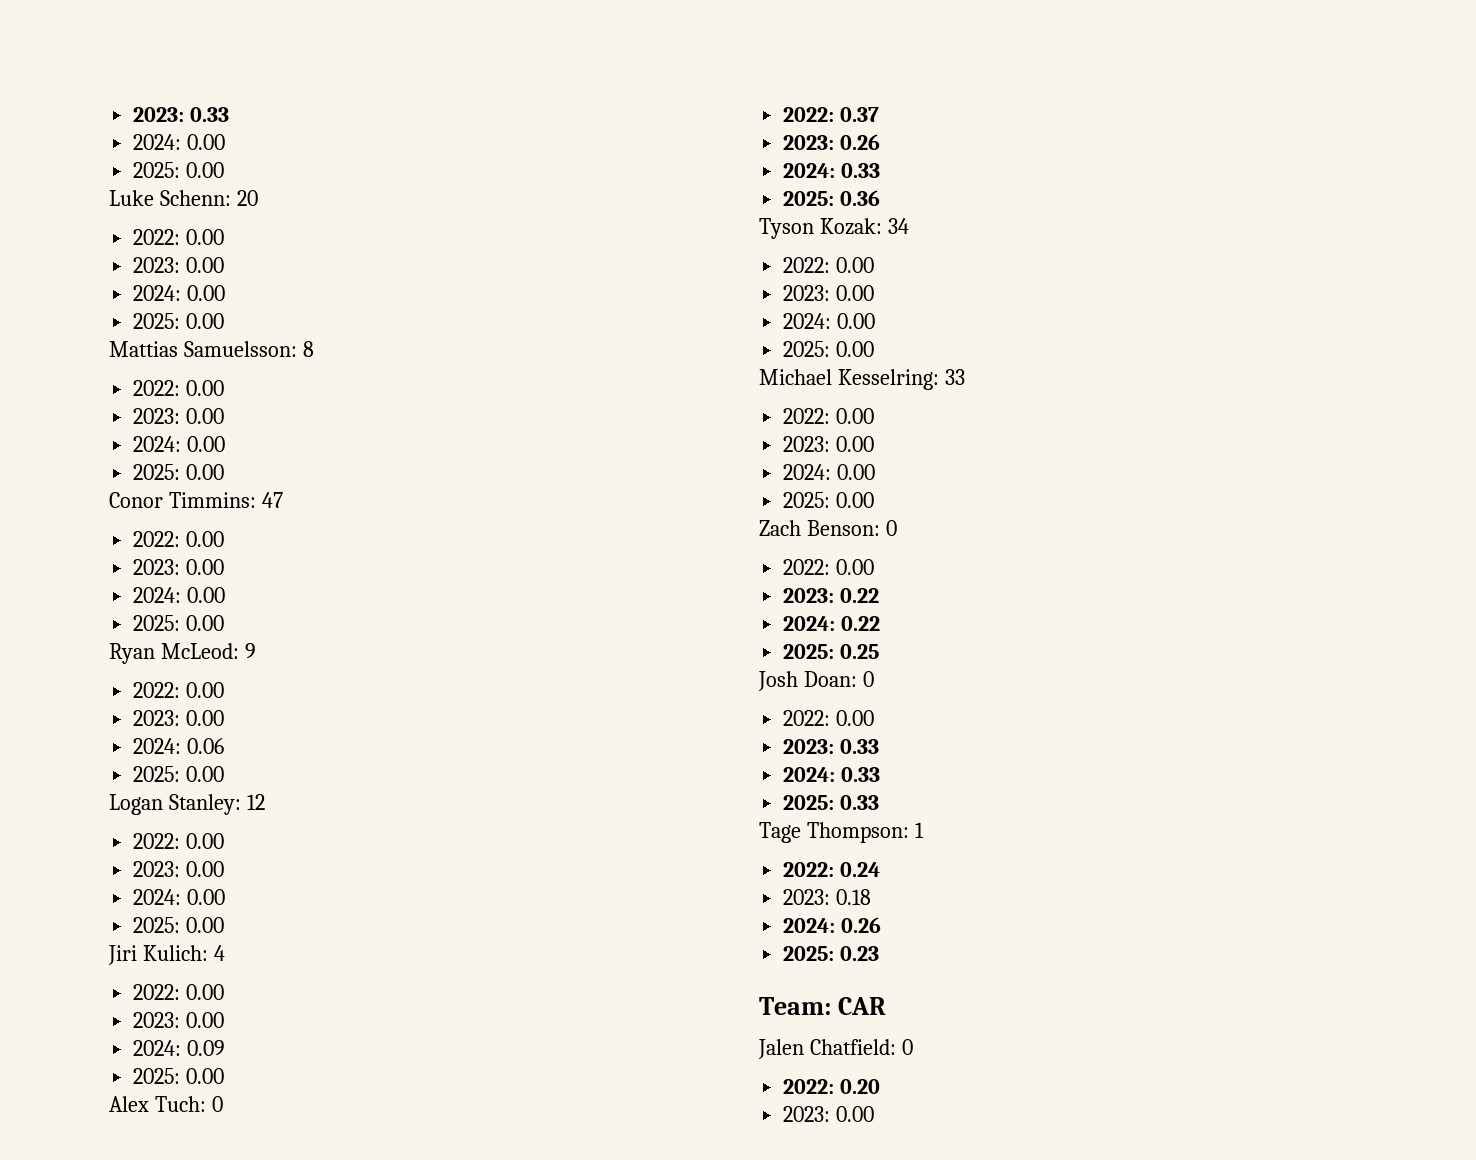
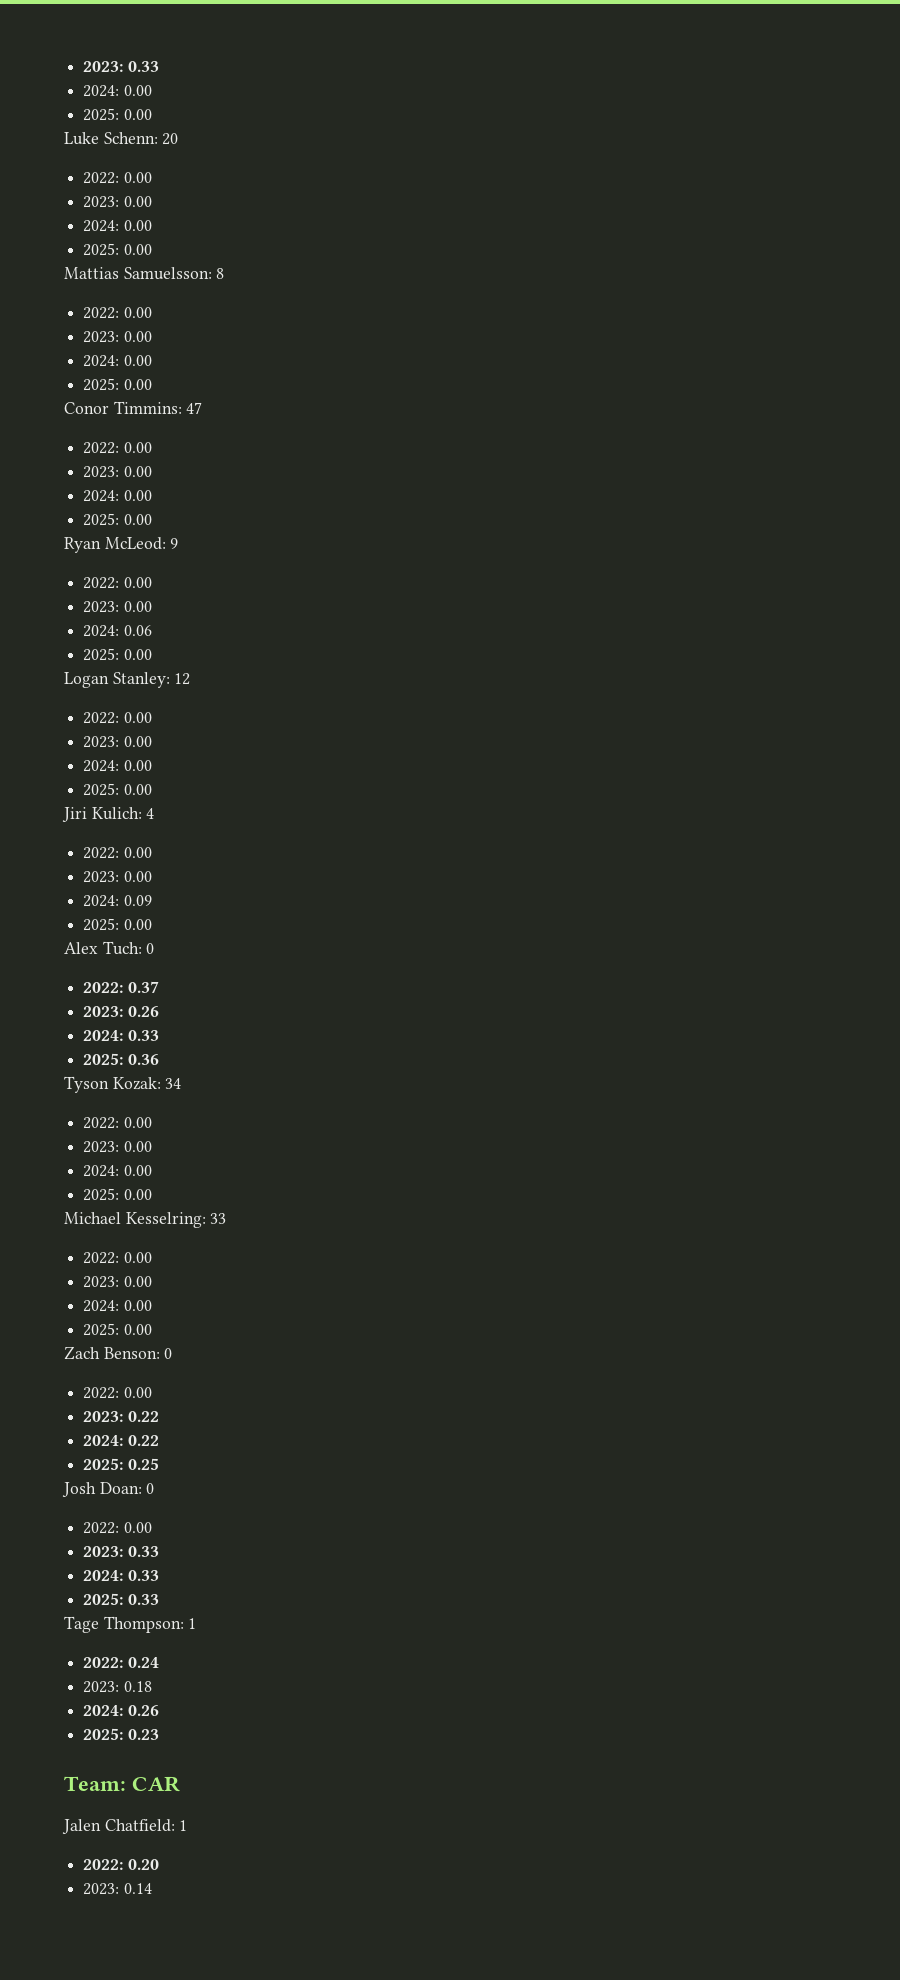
- Jalen Chatfield: 0
+ Jalen Chatfield: 1
  2022: 0.20
- 2023: 0.00
+ 2023: 0.14

